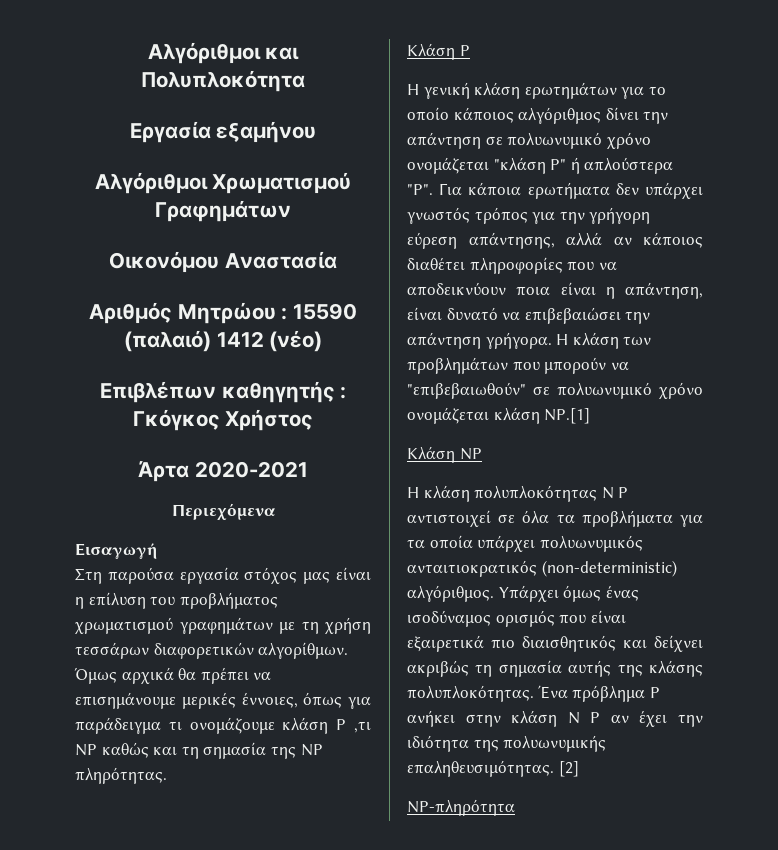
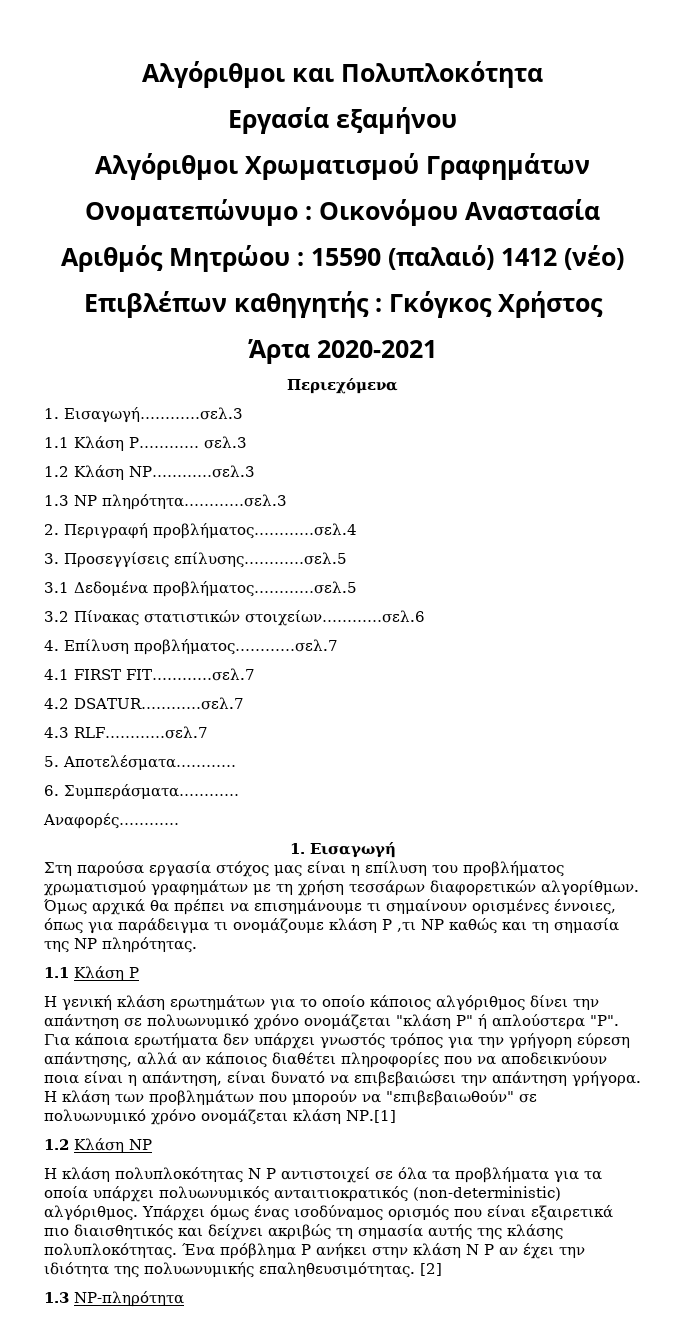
- Οικονόμου Αναστασία
+ Ονοματεπώνυμο : Οικονόμου Αναστασία
- Εισαγωγή
+ 1. Εισαγωγή…………σελ.3
+ 1.1 Κλάση P………… σελ.3
+ 1.2 Κλάση NP…………σελ.3
+ 1.3 NP πληρότητα…………σελ.3
+ 2. Περιγραφή προβλήματος…………σελ.4
+ 3. Προσεγγίσεις επίλυσης…………σελ.5
+ 3.1 Δεδομένα προβλήματος…………σελ.5
+ 3.2 Πίνακας στατιστικών στοιχείων…………σελ.6
+ 4. Επίλυση προβλήματος…………σελ.7
+ 4.1 FIRST FIT…………σελ.7
+ 4.2 DSATUR…………σελ.7
+ 4.3 RLF…………σελ.7
+ 5. Αποτελέσματα…………
+ 6. Συμπεράσματα…………
+ Αναφορές…………
+ 1. Εισαγωγή
- Όμως αρχικά θα πρέπει να επισημάνουμε μερικές έννοιες, όπως για παράδειγμα τι ονομάζουμε κλάση P ,τι NP καθώς και τη σημασία της ΝP πληρότητας.
+ Όμως αρχικά θα πρέπει να επισημάνουμε τι σημαίνουν ορισμένες έννοιες, όπως για παράδειγμα τι ονομάζουμε κλάση P ,τι NP καθώς και τη σημασία της ΝP πληρότητας.
- Κλάση P
+ 1.1 Κλάση P
- Κλάση ΝP
+ 1.2 Κλάση ΝP
- NP-πληρότητα
+ 1.3 NP-πληρότητα

